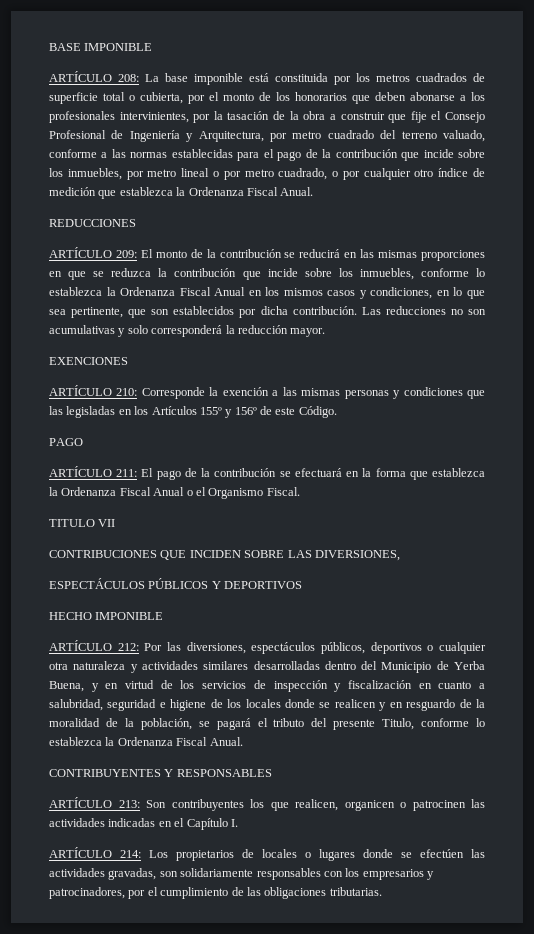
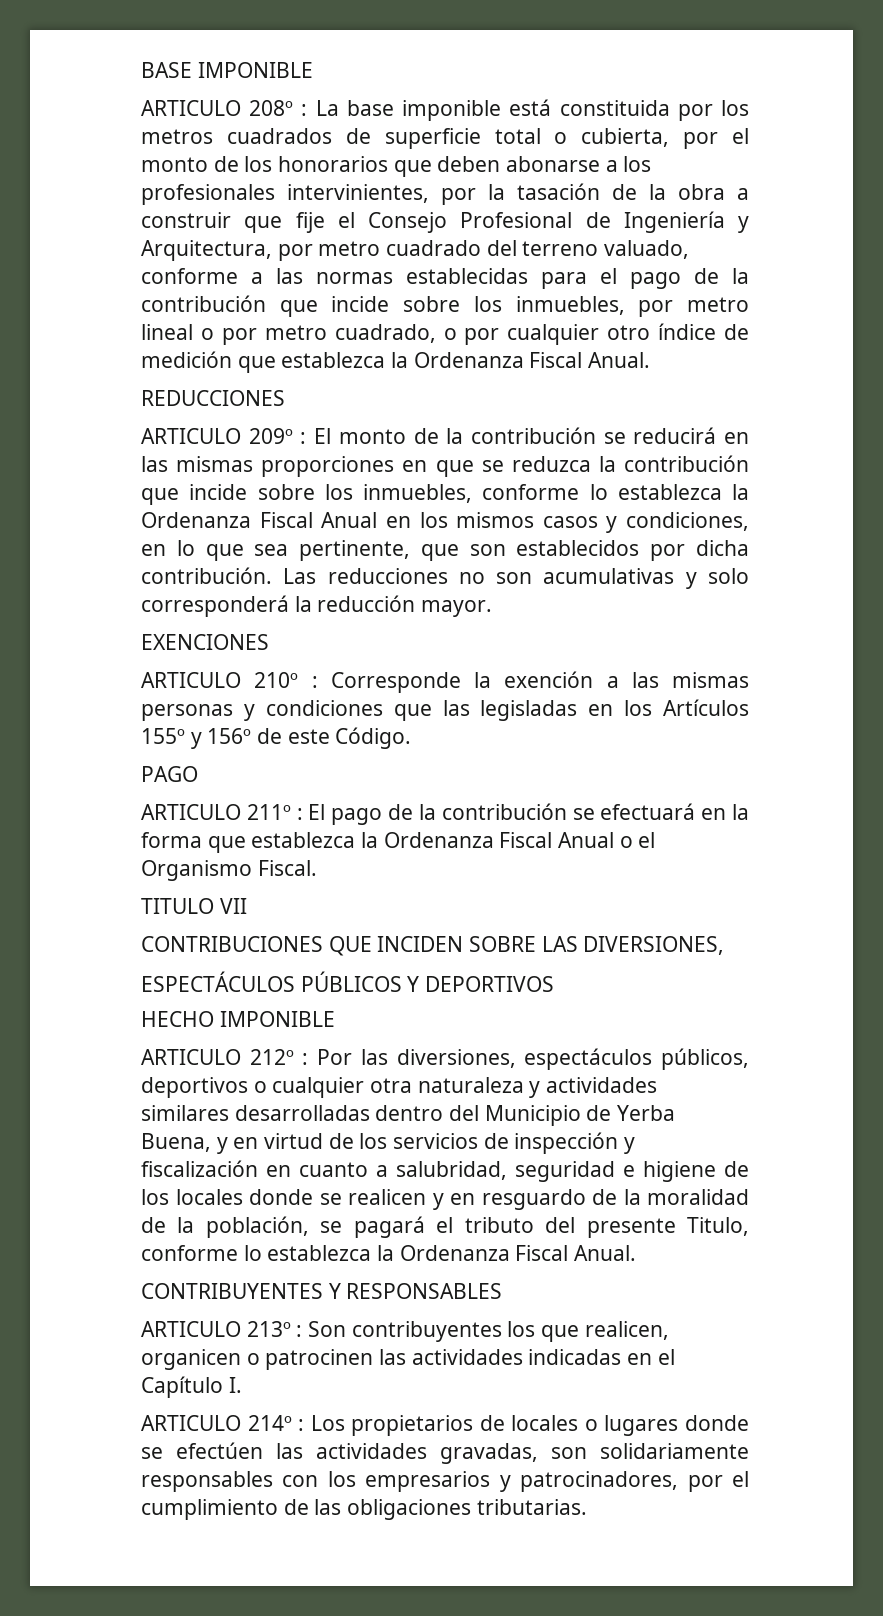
- ARTÍCULO 208:
+ ARTICULO 208º :
- ARTÍCULO 209: El monto de la contribución se reducirá en las mismas proporciones en que se reduzca la contribución que incide sobre los inmuebles, conforme lo establezca la Ordenanza Fiscal Anual en los mismos casos y condiciones, en lo que sea pertinente, que son establecidos por dicha contribución.
+ ARTICULO 209º : El monto de la contribución se reducirá en las mismas proporciones en que se reduzca la contribución que incide sobre los inmuebles, conforme lo establezca la Ordenanza Fiscal Anual en los mismos casos y condiciones, en lo que sea pertinente, que son establecidos por dicha contribución.
- ARTÍCULO 210: Corresponde la exención a las mismas personas y condiciones que las legisladas en los Artículos 155º y 156º de este Código.
+ ARTICULO 210º : Corresponde la exención a las mismas personas y condiciones que las legisladas en los Artículos 155º y 156º de este Código.
- ARTÍCULO 211: El pago de la contribución se efectuará en la forma que establezca la Ordenanza Fiscal Anual o el Organismo Fiscal.
+ ARTICULO 211º : El pago de la contribución se efectuará en la forma que establezca la Ordenanza Fiscal Anual o el Organismo Fiscal.
- ARTÍCULO 212:
+ ARTICULO 212º :
- ARTÍCULO 213: Son contribuyentes los que realicen, organicen o patrocinen las actividades indicadas en el Capítulo I.
+ ARTICULO 213º : Son contribuyentes los que realicen, organicen o patrocinen las actividades indicadas en el Capítulo I.
- ARTÍCULO 214: Los propietarios de locales o lugares donde se efectúen las actividades gravadas, son solidariamente responsables con los empresarios y patrocinadores, por el cumplimiento de las obligaciones tributarias.
+ ARTICULO 214º : Los propietarios de locales o lugares donde se efectúen las actividades gravadas, son solidariamente responsables con los empresarios y patrocinadores, por el cumplimiento de las obligaciones tributarias.

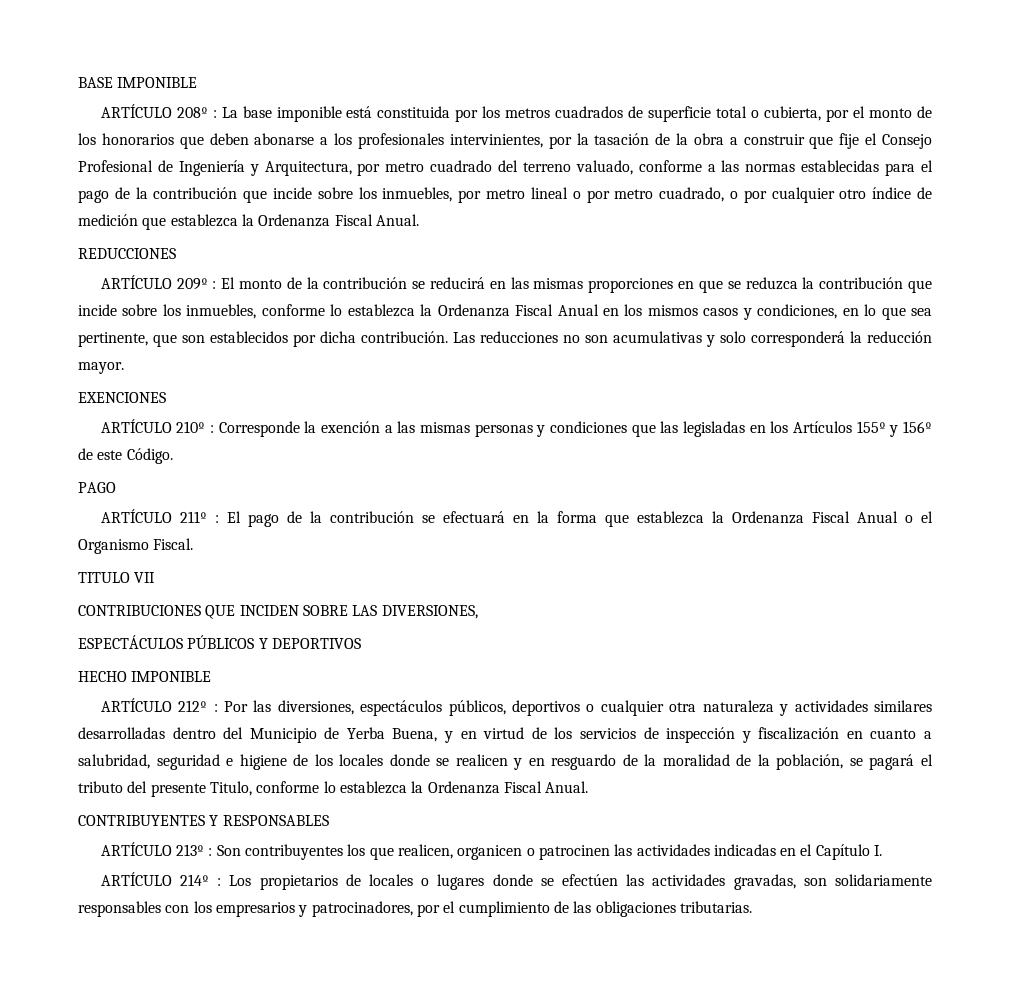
- ARTICULO 208º :
+ ARTÍCULO 208º :
- ARTICULO 209º : El monto de la contribución se reducirá en las mismas proporciones en que se reduzca la contribución que incide sobre los inmuebles, conforme lo establezca la Ordenanza Fiscal Anual en los mismos casos y condiciones, en lo que sea pertinente, que son establecidos por dicha contribución.
+ ARTÍCULO 209º : El monto de la contribución se reducirá en las mismas proporciones en que se reduzca la contribución que incide sobre los inmuebles, conforme lo establezca la Ordenanza Fiscal Anual en los mismos casos y condiciones, en lo que sea pertinente, que son establecidos por dicha contribución.
- ARTICULO 210º : Corresponde la exención a las mismas personas y condiciones que las legisladas en los Artículos 155º y 156º de este Código.
+ ARTÍCULO 210º : Corresponde la exención a las mismas personas y condiciones que las legisladas en los Artículos 155º y 156º de este Código.
- ARTICULO 211º : El pago de la contribución se efectuará en la forma que establezca la Ordenanza Fiscal Anual o el Organismo Fiscal.
+ ARTÍCULO 211º : El pago de la contribución se efectuará en la forma que establezca la Ordenanza Fiscal Anual o el Organismo Fiscal.
- ARTICULO 212º :
+ ARTÍCULO 212º :
- ARTICULO 213º : Son contribuyentes los que realicen, organicen o patrocinen las actividades indicadas en el Capítulo I.
+ ARTÍCULO 213º : Son contribuyentes los que realicen, organicen o patrocinen las actividades indicadas en el Capítulo I.
- ARTICULO 214º : Los propietarios de locales o lugares donde se efectúen las actividades gravadas, son solidariamente responsables con los empresarios y patrocinadores, por el cumplimiento de las obligaciones tributarias.
+ ARTÍCULO 214º : Los propietarios de locales o lugares donde se efectúen las actividades gravadas, son solidariamente responsables con los empresarios y patrocinadores, por el cumplimiento de las obligaciones tributarias.

